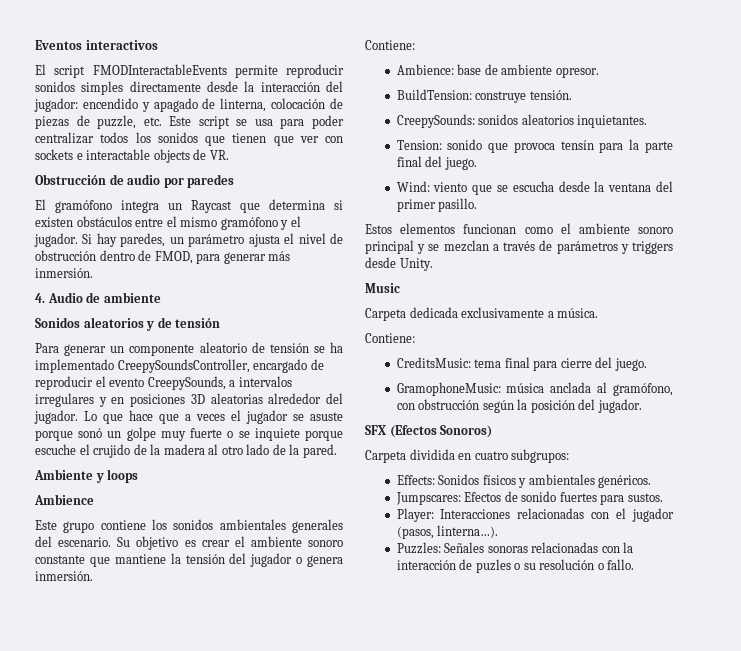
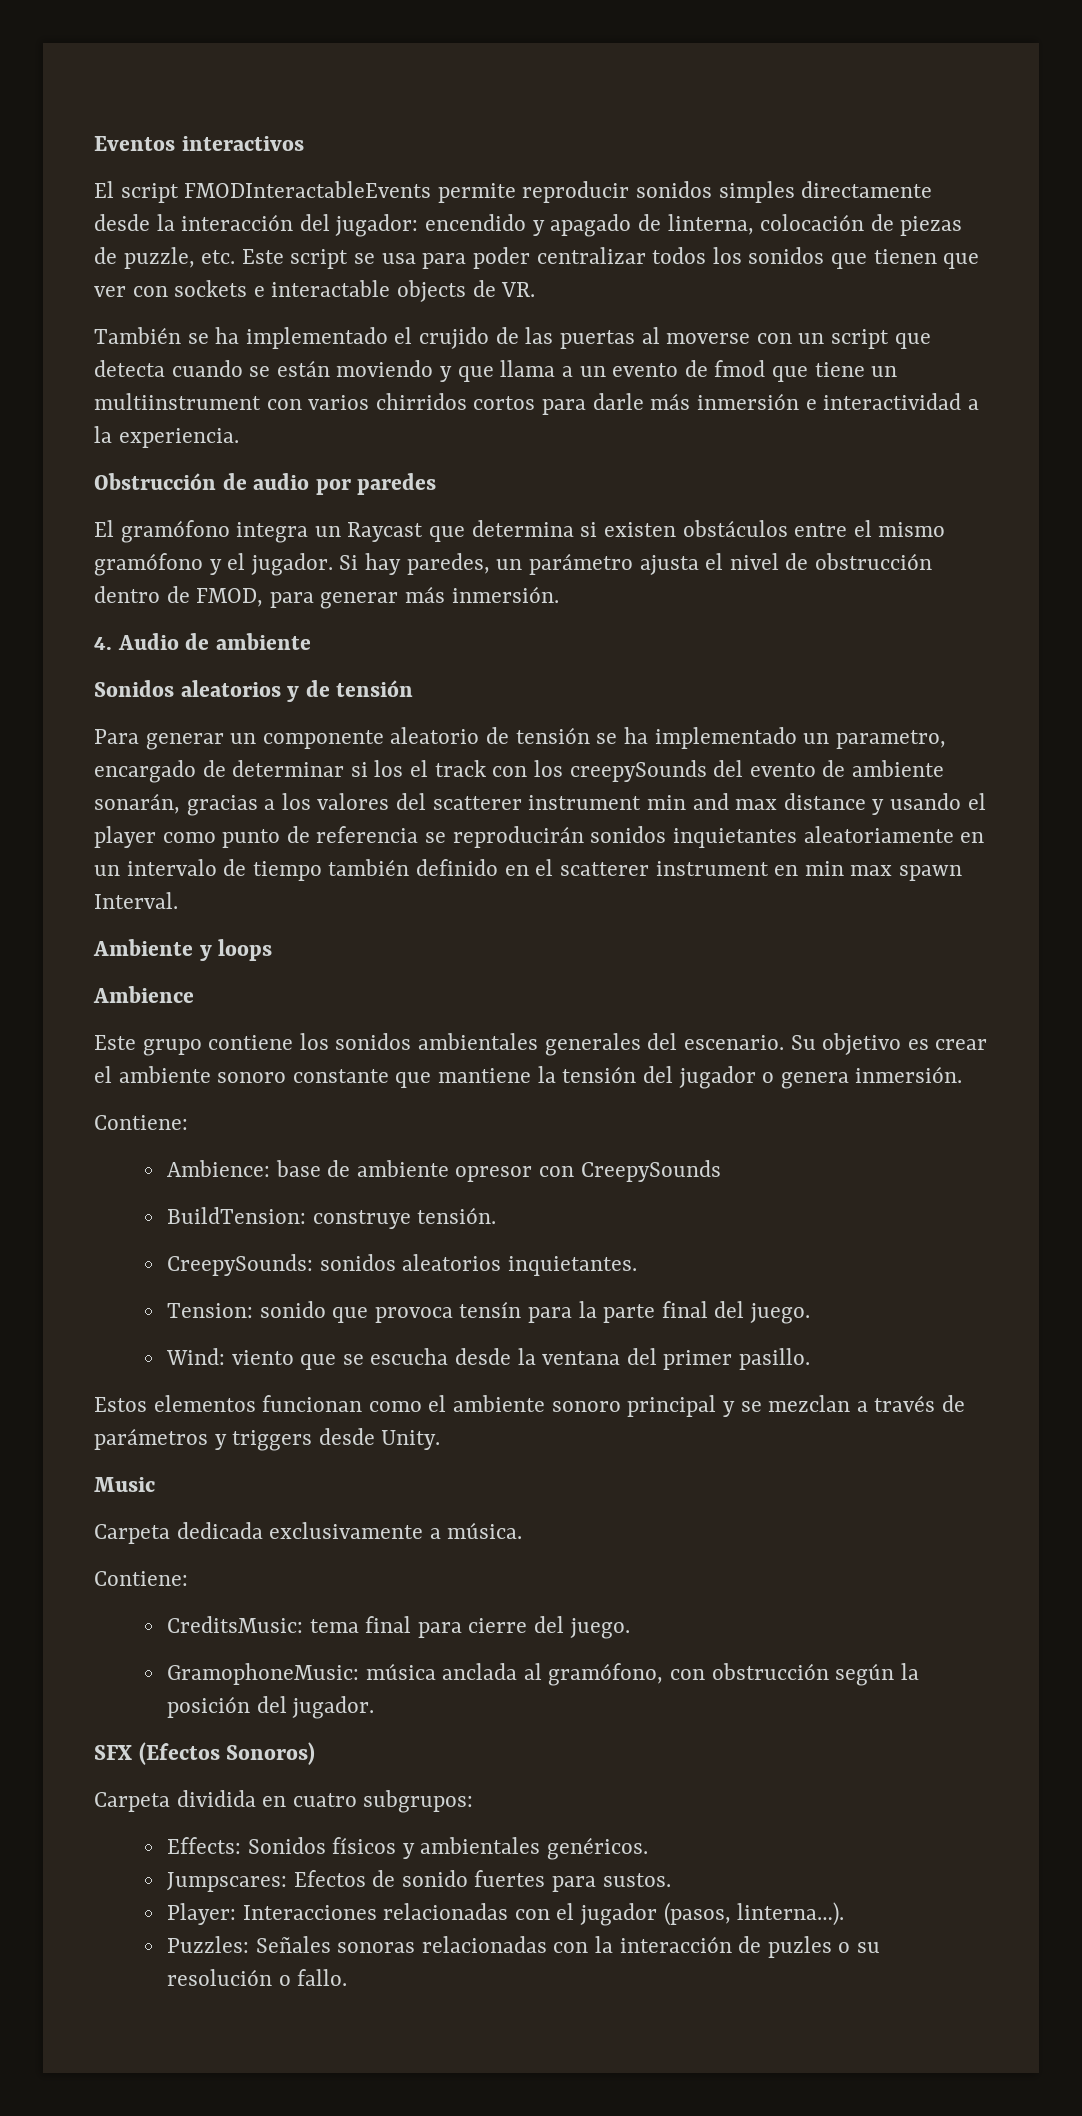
+ También se ha implementado el crujido de las puertas al moverse con un script que detecta cuando se están moviendo y que llama a un evento de fmod que tiene un multiinstrument con varios chirridos cortos para darle más inmersión e interactividad a la experiencia.
- Para generar un componente aleatorio de tensión se ha implementado CreepySoundsController, encargado de reproducir el evento CreepySounds, a intervalos irregulares y en posiciones 3D aleatorias alrededor del jugador. Lo que hace que a veces el jugador se asuste porque sonó un golpe muy fuerte o se inquiete porque escuche el crujido de la madera al otro lado de la pared.
+ Para generar un componente aleatorio de tensión se ha implementado un parametro, encargado de determinar si los el track con los creepySounds del evento de ambiente sonarán, gracias a los valores del scatterer instrument min and max distance y usando el player como punto de referencia se reproducirán sonidos inquietantes aleatoriamente en un intervalo de tiempo también definido en el scatterer instrument en min max spawn Interval.
- Ambience: base de ambiente opresor.
+ Ambience: base de ambiente opresor con CreepySounds

